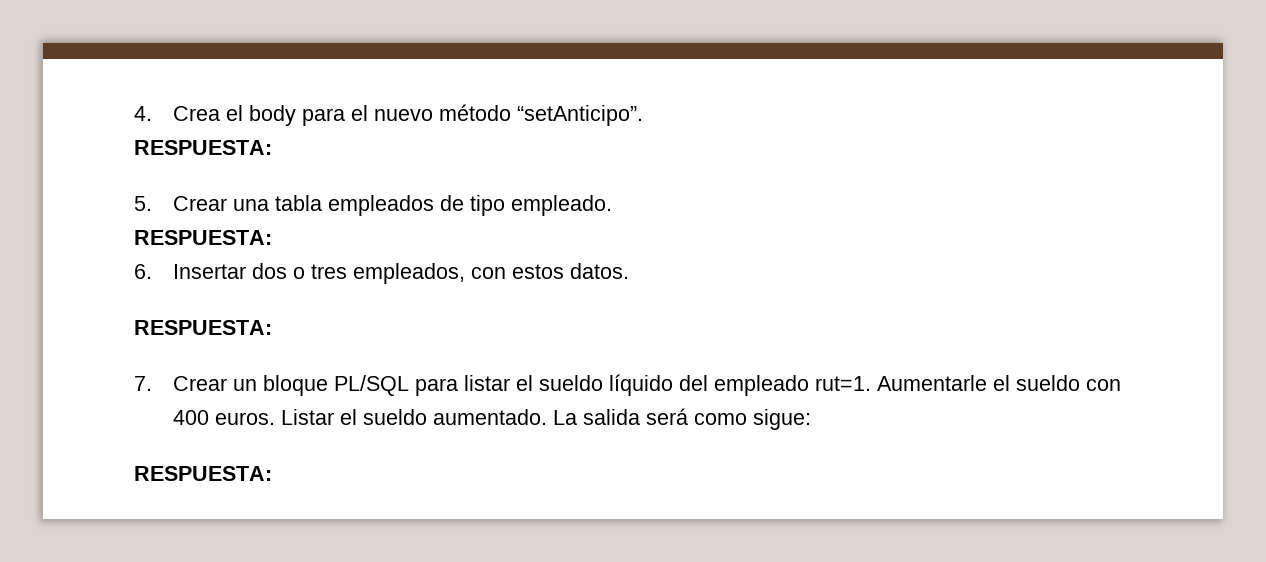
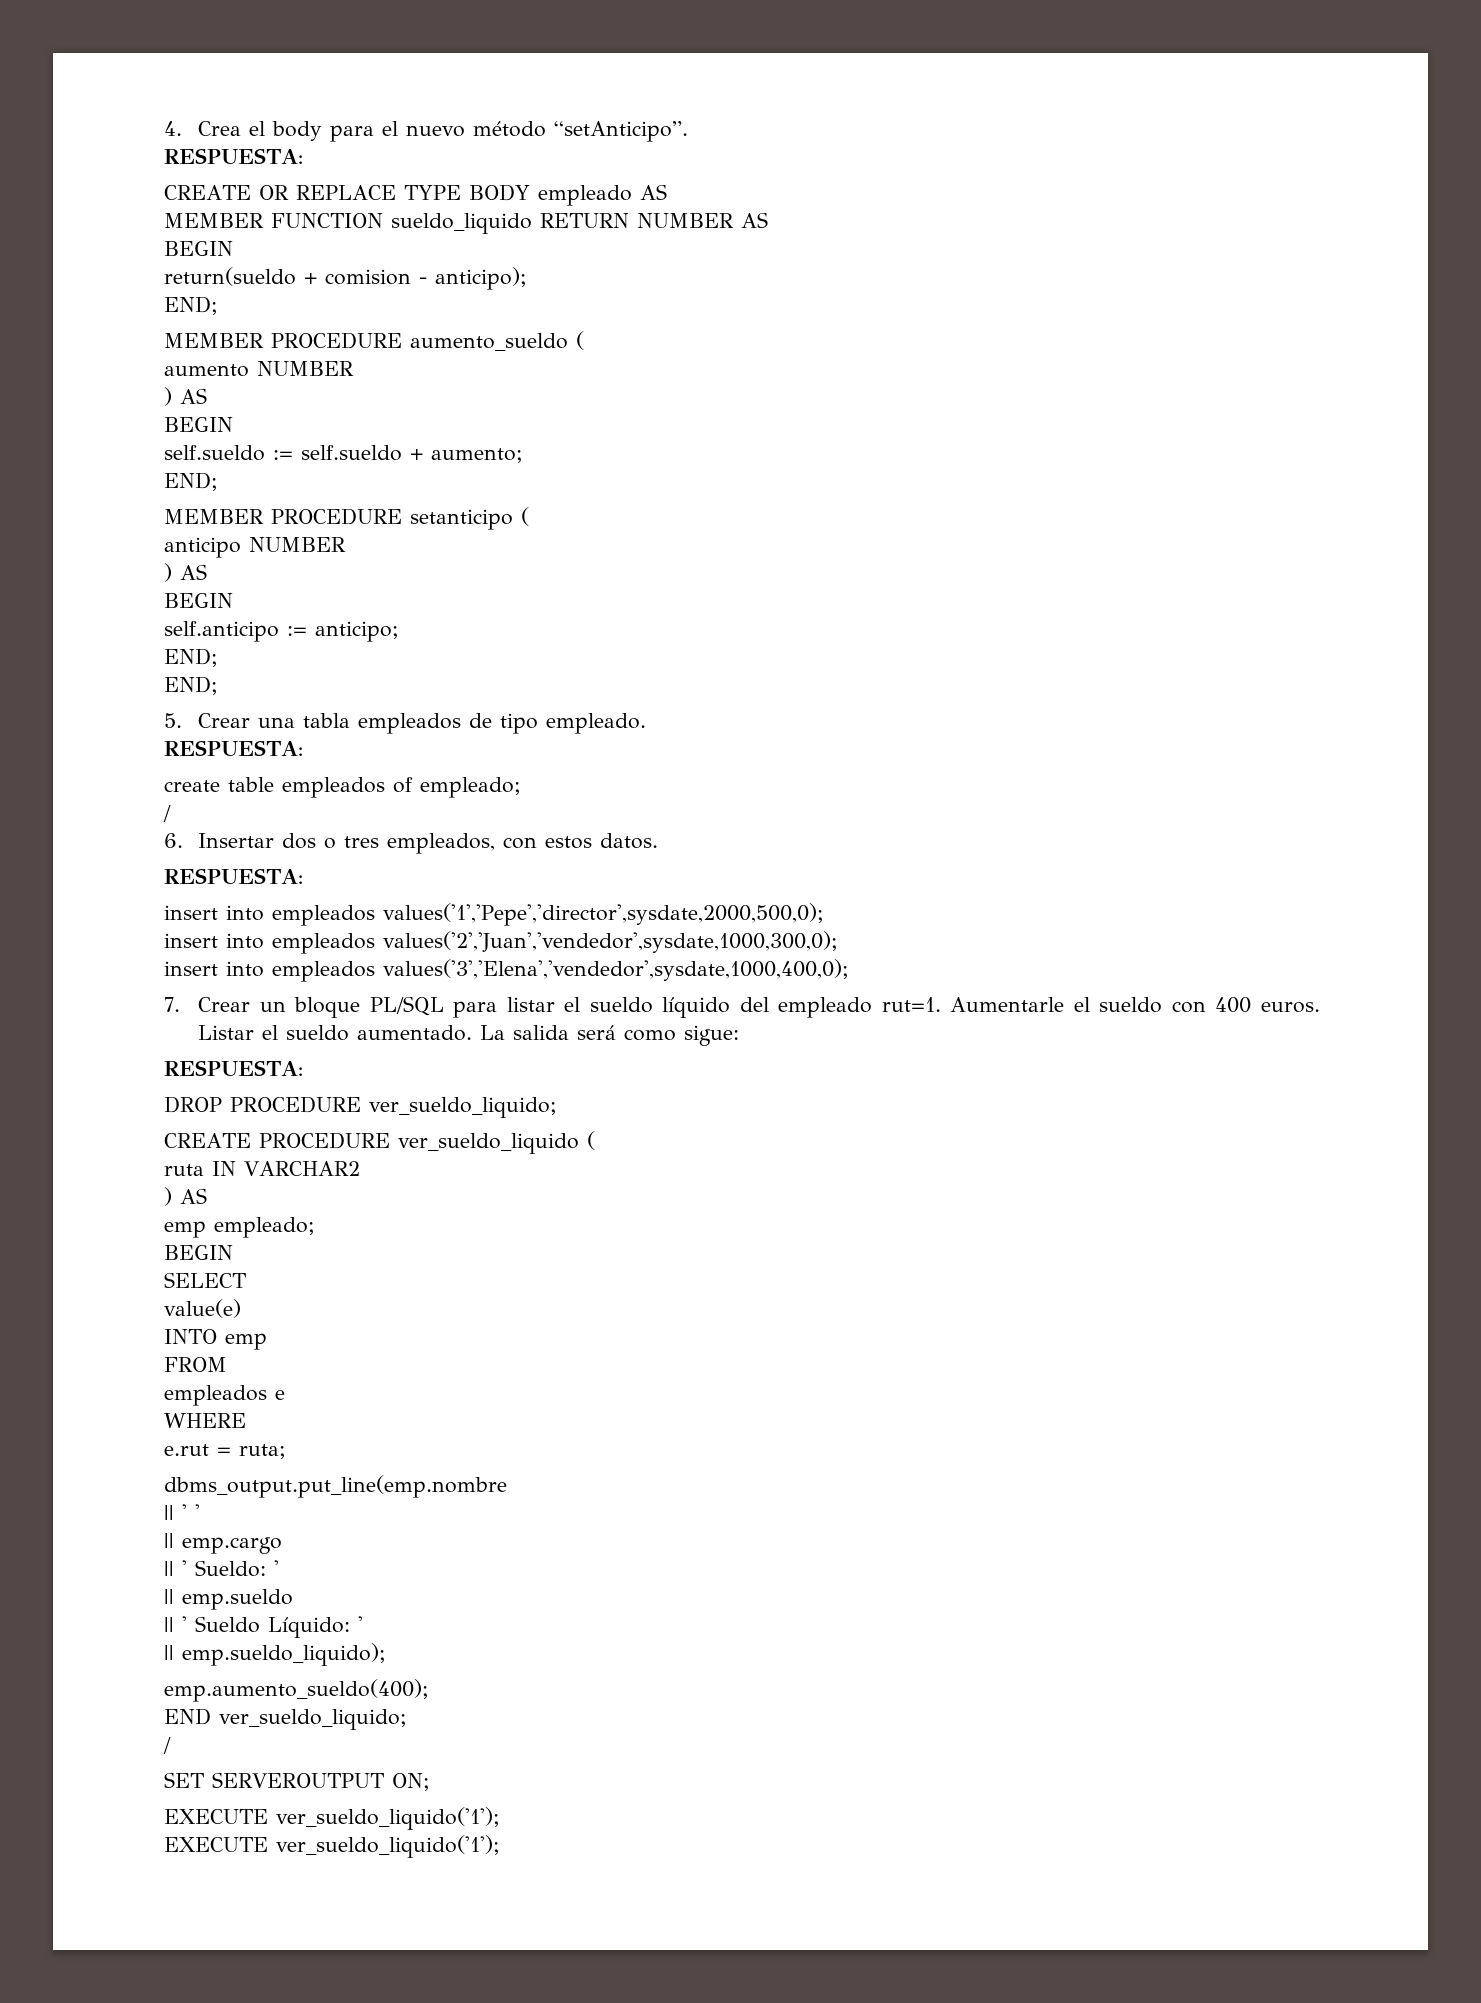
+ CREATE OR REPLACE TYPE BODY empleado AS
+ MEMBER FUNCTION sueldo_liquido RETURN NUMBER AS
+ BEGIN
+ return(sueldo + comision - anticipo);
+ END;
+ MEMBER PROCEDURE aumento_sueldo (
+ aumento NUMBER
+ ) AS
+ BEGIN
+ self.sueldo := self.sueldo + aumento;
+ END;
+ MEMBER PROCEDURE setanticipo (
+ anticipo NUMBER
+ ) AS
+ BEGIN
+ self.anticipo := anticipo;
+ END;
+ END;
+ create table empleados of empleado;
+ /
+ insert into empleados values('1','Pepe','director',sysdate,2000,500,0);
+ insert into empleados values('2','Juan','vendedor',sysdate,1000,300,0);
+ insert into empleados values('3','Elena','vendedor',sysdate,1000,400,0);
+ DROP PROCEDURE ver_sueldo_liquido;
+ CREATE PROCEDURE ver_sueldo_liquido (
+ ruta IN VARCHAR2
+ ) AS
+ emp empleado;
+ BEGIN
+ SELECT
+ value(e)
+ INTO emp
+ FROM
+ empleados e
+ WHERE
+ e.rut = ruta;
+ dbms_output.put_line(emp.nombre
+ || ' '
+ || emp.cargo
+ || ' Sueldo: '
+ || emp.sueldo
+ || ' Sueldo Líquido: '
+ || emp.sueldo_liquido);
+ emp.aumento_sueldo(400);
+ END ver_sueldo_liquido;
+ /
+ SET SERVEROUTPUT ON;
+ EXECUTE ver_sueldo_liquido('1');
+ EXECUTE ver_sueldo_liquido('1');

